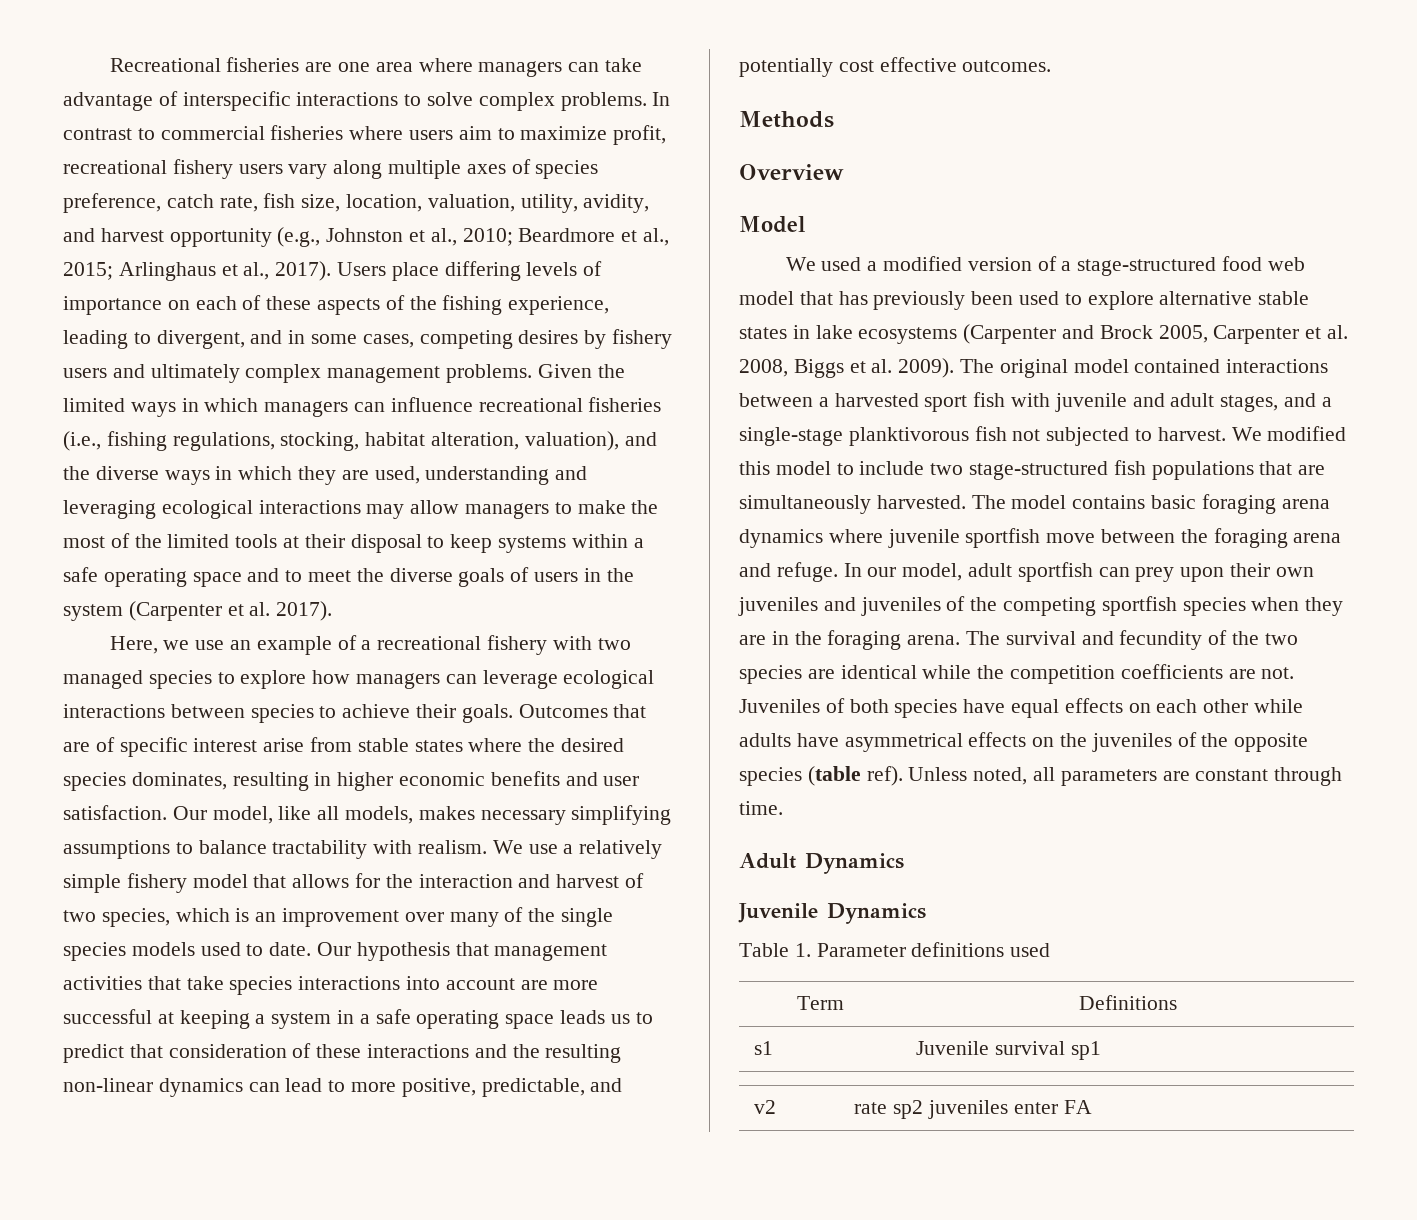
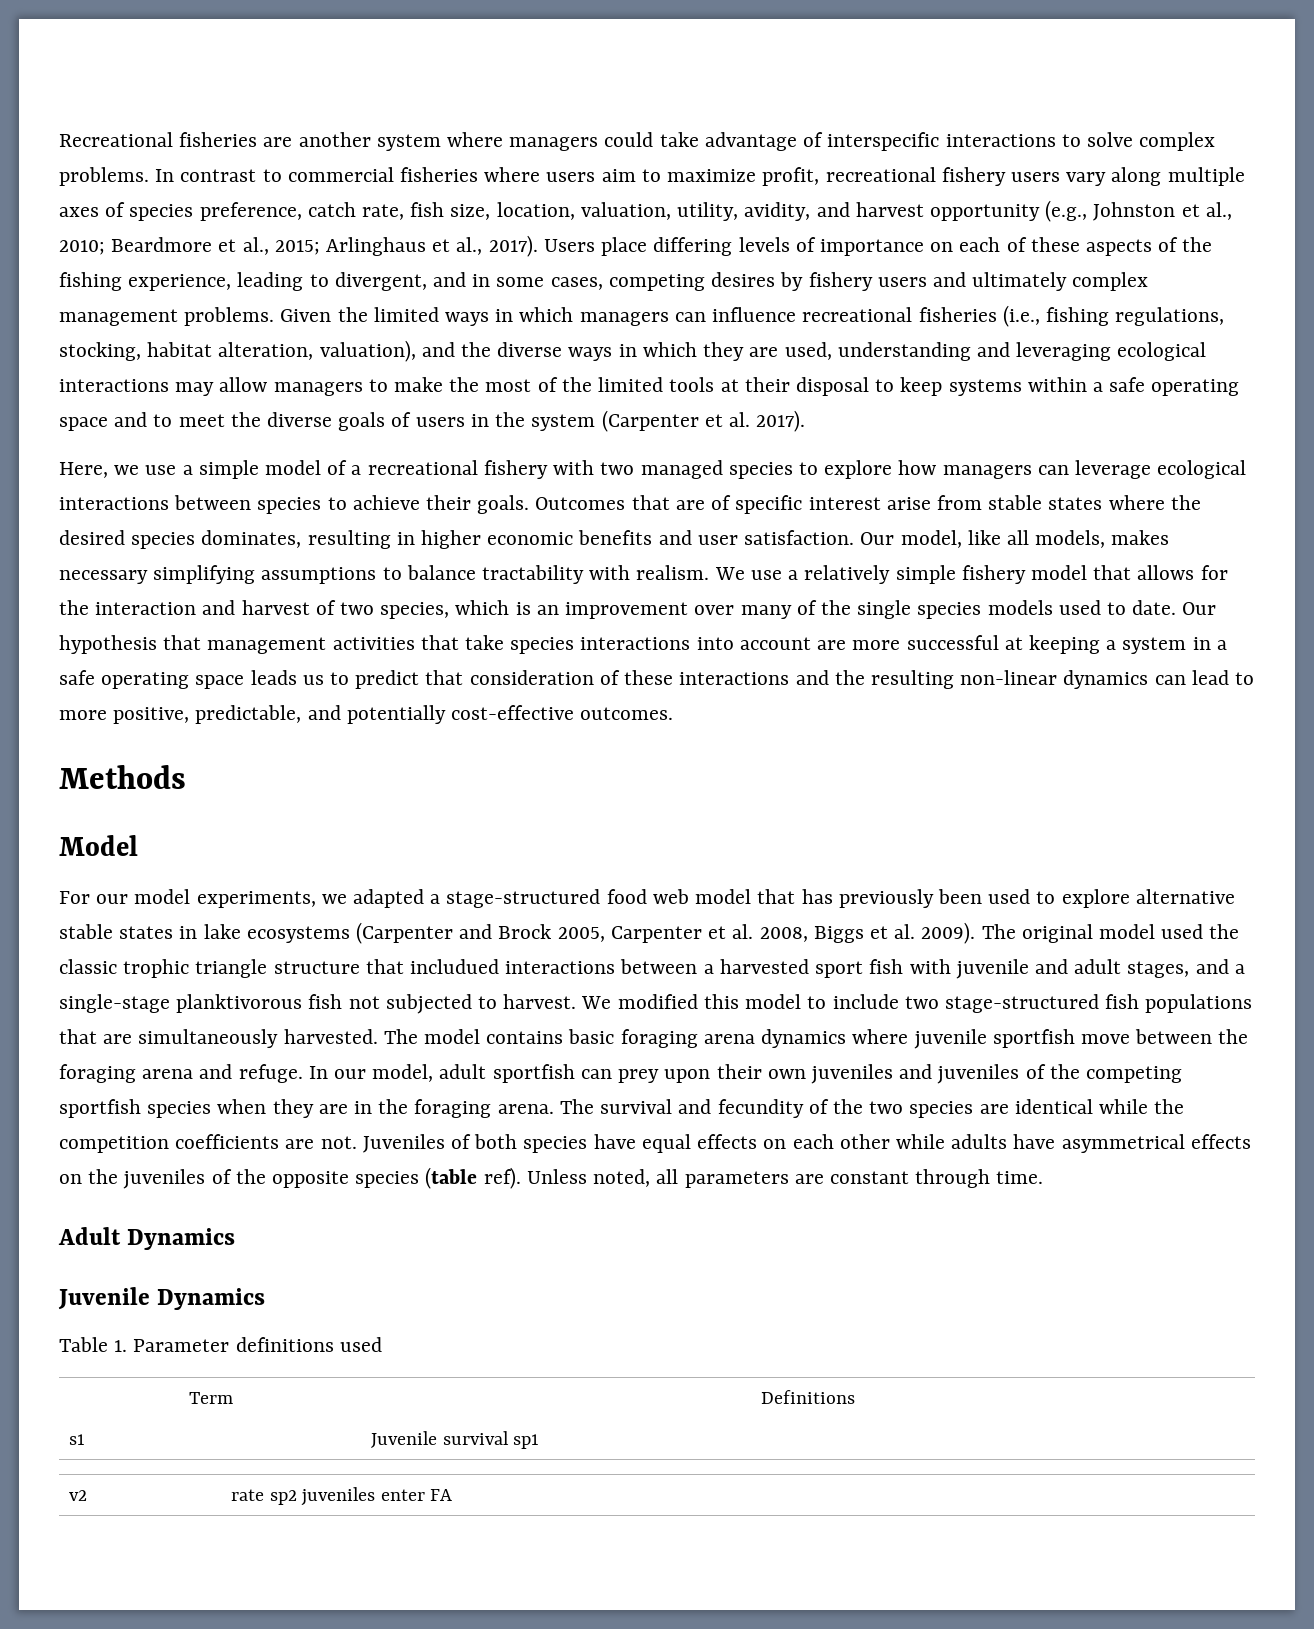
- Recreational fisheries are one area where managers can take advantage of interspecific interactions to solve complex problems.
+ Recreational fisheries are another system where managers could take advantage of interspecific interactions to solve complex problems.
- Here, we use an example of a recreational fishery with two managed species to explore how managers can leverage ecological interactions between species to achieve their goals.
+ Here, we use a simple model of a recreational fishery with two managed species to explore how managers can leverage ecological interactions between species to achieve their goals.
- Our hypothesis that management activities that take species interactions into account are more successful at keeping a system in a safe operating space leads us to predict that consideration of these interactions and the resulting non-linear dynamics can lead to more positive, predictable, and potentially cost effective outcomes.
+ Our hypothesis that management activities that take species interactions into account are more successful at keeping a system in a safe operating space leads us to predict that consideration of these interactions and the resulting non-linear dynamics can lead to more positive, predictable, and potentially cost-effective outcomes.
- Overview
- We used a modified version of a stage-structured food web model that has previously been used to explore alternative stable states in lake ecosystems (Carpenter and Brock 2005, Carpenter et al. 2008, Biggs et al. 2009).
+ For our model experiments, we adapted a stage-structured food web model that has previously been used to explore alternative stable states in lake ecosystems (Carpenter and Brock 2005, Carpenter et al. 2008, Biggs et al. 2009).
- The original model contained interactions between a harvested sport fish with juvenile and adult stages, and a single-stage planktivorous fish not subjected to harvest.
+ The original model used the classic trophic triangle structure that includued interactions between a harvested sport fish with juvenile and adult stages, and a single-stage planktivorous fish not subjected to harvest.

